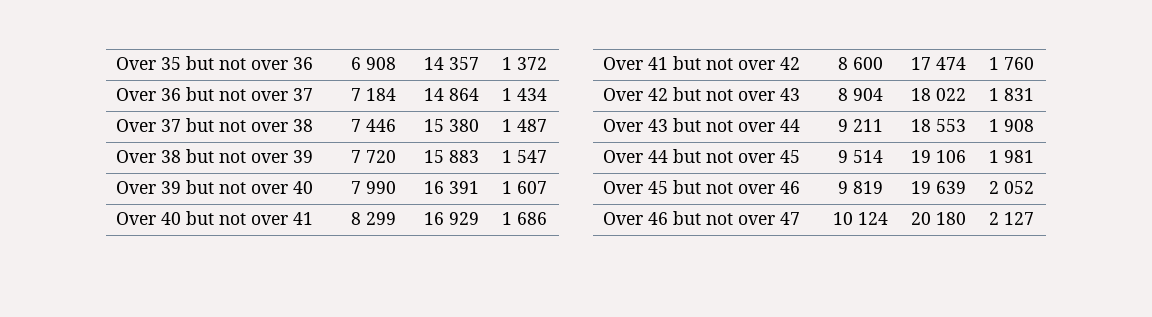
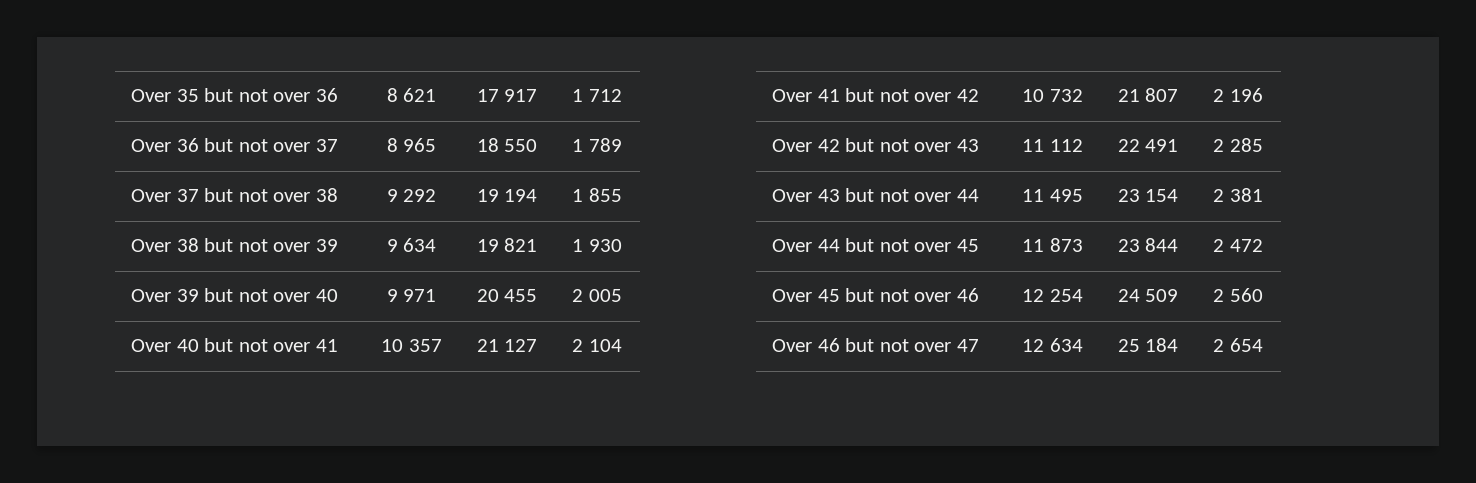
- Over 35 but not over 36 | 6 908 | 14 357 | 1 372
+ Over 35 but not over 36 | 8 621 | 17 917 | 1 712
- Over 36 but not over 37 | 7 184 | 14 864 | 1 434
+ Over 36 but not over 37 | 8 965 | 18 550 | 1 789
- Over 37 but not over 38 | 7 446 | 15 380 | 1 487
+ Over 37 but not over 38 | 9 292 | 19 194 | 1 855
- Over 38 but not over 39 | 7 720 | 15 883 | 1 547
+ Over 38 but not over 39 | 9 634 | 19 821 | 1 930
- Over 39 but not over 40 | 7 990 | 16 391 | 1 607
+ Over 39 but not over 40 | 9 971 | 20 455 | 2 005
- Over 40 but not over 41 | 8 299 | 16 929 | 1 686
+ Over 40 but not over 41 | 10 357 | 21 127 | 2 104
- Over 41 but not over 42 | 8 600 | 17 474 | 1 760
+ Over 41 but not over 42 | 10 732 | 21 807 | 2 196
- Over 42 but not over 43 | 8 904 | 18 022 | 1 831
+ Over 42 but not over 43 | 11 112 | 22 491 | 2 285
- Over 43 but not over 44 | 9 211 | 18 553 | 1 908
+ Over 43 but not over 44 | 11 495 | 23 154 | 2 381
- Over 44 but not over 45 | 9 514 | 19 106 | 1 981
+ Over 44 but not over 45 | 11 873 | 23 844 | 2 472
- Over 45 but not over 46 | 9 819 | 19 639 | 2 052
+ Over 45 but not over 46 | 12 254 | 24 509 | 2 560
- Over 46 but not over 47 | 10 124 | 20 180 | 2 127
+ Over 46 but not over 47 | 12 634 | 25 184 | 2 654

